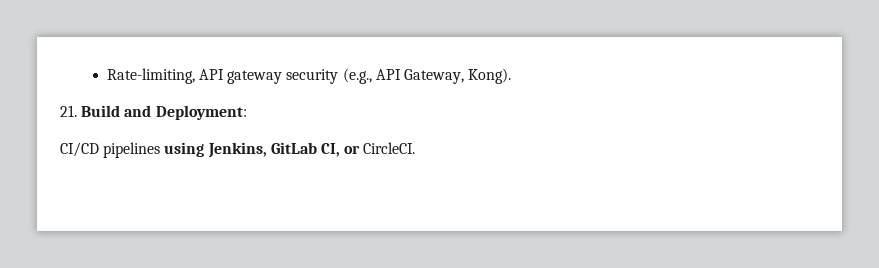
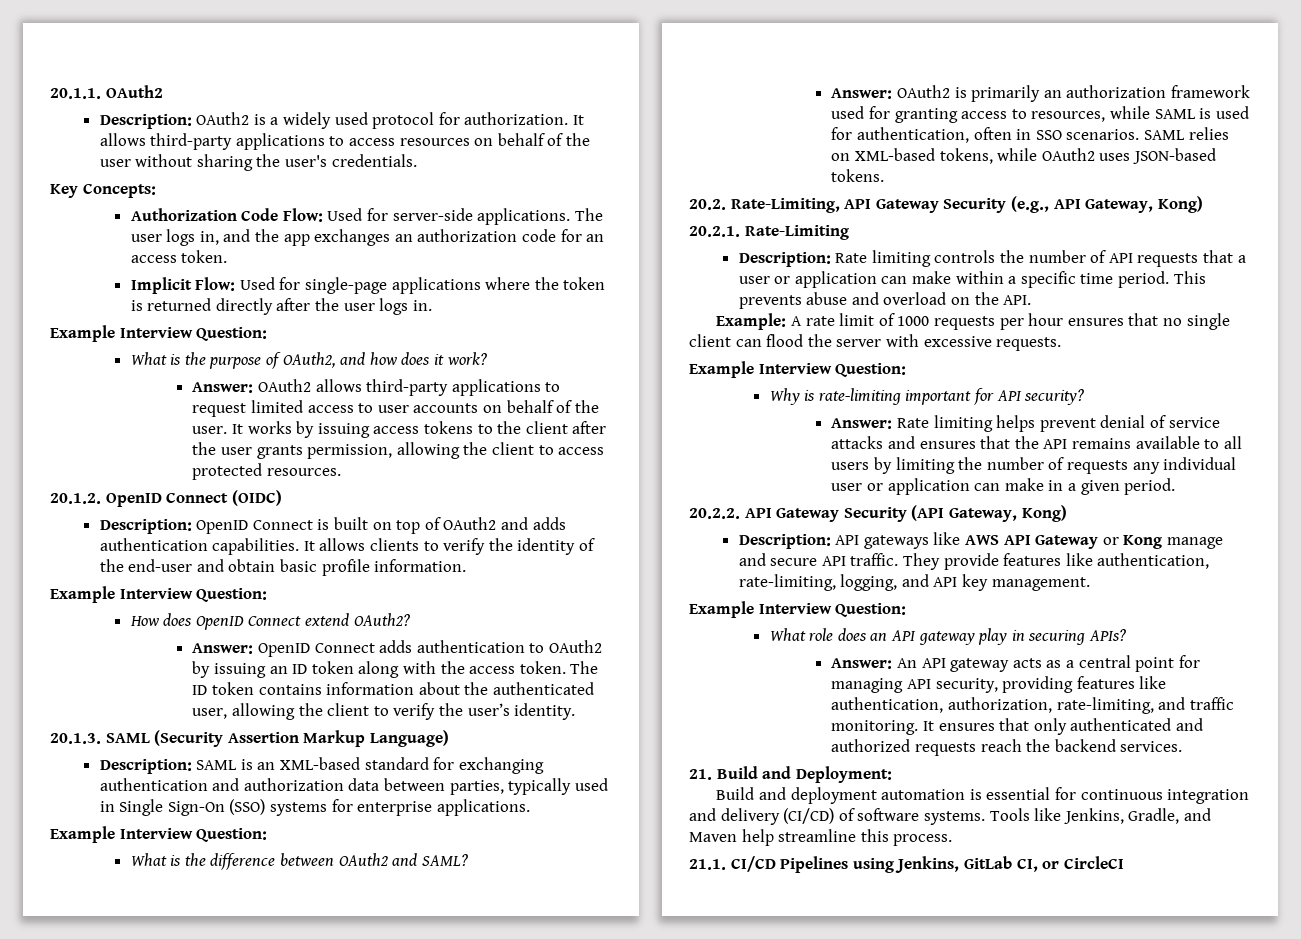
- Rate-limiting, API gateway security (e.g., API Gateway, Kong).
+ 20.1.1. OAuth2
+ Description: OAuth2 is a widely used protocol for authorization. It allows third-party applications to access resources on behalf of the user without sharing the user's credentials.
+ Key Concepts:
+ Authorization Code Flow: Used for server-side applications. The user logs in, and the app exchanges an authorization code for an access token.
+ Implicit Flow: Used for single-page applications where the token is returned directly after the user logs in.
+ Example Interview Question:
+ What is the purpose of OAuth2, and how does it work?
+ Answer: OAuth2 allows third-party applications to request limited access to user accounts on behalf of the user. It works by issuing access tokens to the client after the user grants permission, allowing the client to access protected resources.
+ 20.1.2. OpenID Connect (OIDC)
+ Description: OpenID Connect is built on top of OAuth2 and adds authentication capabilities. It allows clients to verify the identity of the end-user and obtain basic profile information.
+ Example Interview Question:
+ How does OpenID Connect extend OAuth2?
+ Answer: OpenID Connect adds authentication to OAuth2 by issuing an ID token along with the access token. The ID token contains information about the authenticated user, allowing the client to verify the user’s identity.
+ 20.1.3. SAML (Security Assertion Markup Language)
+ Description: SAML is an XML-based standard for exchanging authentication and authorization data between parties, typically used in Single Sign-On (SSO) systems for enterprise applications.
+ Example Interview Question:
+ What is the difference between OAuth2 and SAML?
+ Answer: OAuth2 is primarily an authorization framework used for granting access to resources, while SAML is used for authentication, often in SSO scenarios. SAML relies on XML-based tokens, while OAuth2 uses JSON-based tokens.
+ 20.2. Rate-Limiting, API Gateway Security (e.g., API Gateway, Kong)
+ 20.2.1. Rate-Limiting
+ Description: Rate limiting controls the number of API requests that a user or application can make within a specific time period. This prevents abuse and overload on the API.
+ Example: A rate limit of 1000 requests per hour ensures that no single client can flood the server with excessive requests.
+ Example Interview Question:
+ Why is rate-limiting important for API security?
+ Answer: Rate limiting helps prevent denial of service attacks and ensures that the API remains available to all users by limiting the number of requests any individual user or application can make in a given period.
+ 20.2.2. API Gateway Security (API Gateway, Kong)
+ Description: API gateways like AWS API Gateway or Kong manage and secure API traffic. They provide features like authentication, rate-limiting, logging, and API key management.
+ Example Interview Question:
+ What role does an API gateway play in securing APIs?
+ Answer: An API gateway acts as a central point for managing API security, providing features like authentication, authorization, rate-limiting, and traffic monitoring. It ensures that only authenticated and authorized requests reach the backend services.
  21. Build and Deployment:
- CI/CD pipelines using Jenkins, GitLab CI, or CircleCI.
+ Build and deployment automation is essential for continuous integration and delivery (CI/CD) of software systems. Tools like Jenkins, Gradle, and Maven help streamline this process.
+ 21.1. CI/CD Pipelines using Jenkins, GitLab CI, or CircleCI

